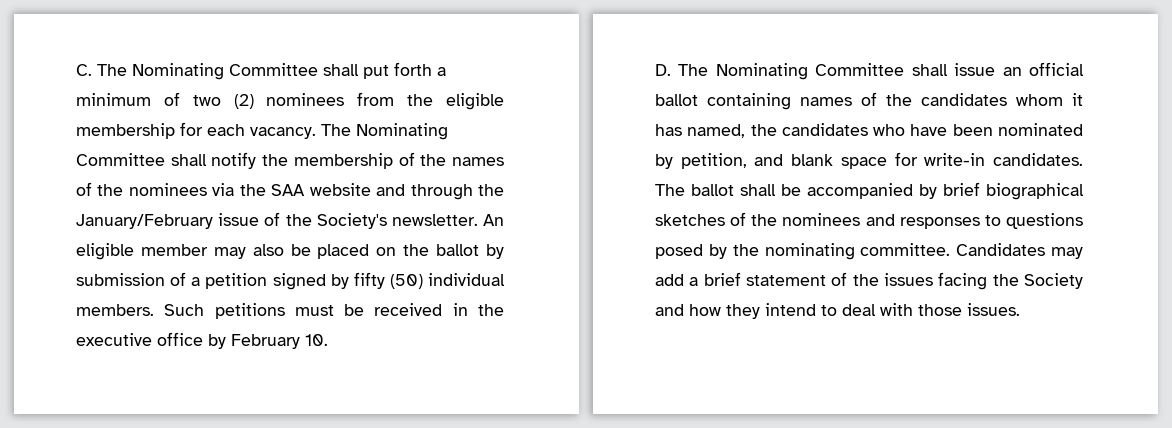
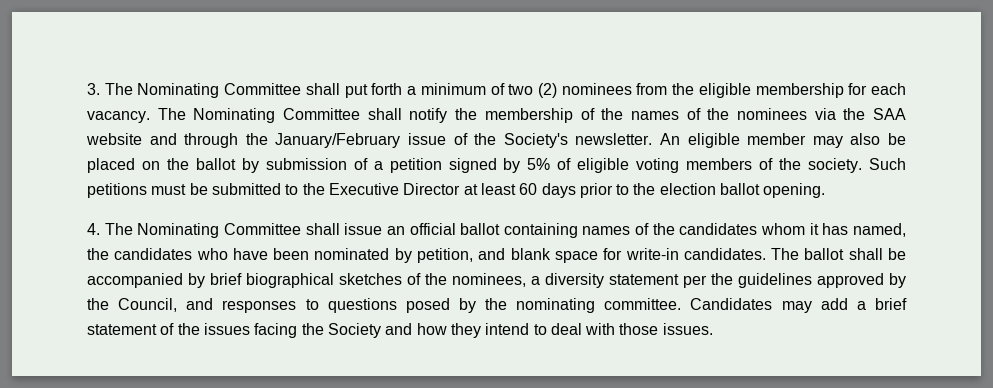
- C. The Nominating Committee shall put forth a minimum of two (2) nominees from the eligible membership for each vacancy.
+ 3. The Nominating Committee shall put forth a minimum of two (2) nominees from the eligible membership for each vacancy.
- An eligible member may also be placed on the ballot by submission of a petition signed by fifty (50) individual members. Such petitions must be received in the executive office by February 10.
- D. The Nominating Committee shall issue an official ballot containing names of the candidates whom it has named, the candidates who have been nominated by petition, and blank space for write-in candidates.
+ An eligible member may also be placed on the ballot by submission of a petition signed by 5% of eligible voting members of the society. Such petitions must be submitted to the Executive Director at least 60 days prior to the election ballot opening.
+ 4. The Nominating Committee shall issue an official ballot containing names of the candidates whom it has named, the candidates who have been nominated by petition, and blank space for write-in candidates.
- The ballot shall be accompanied by brief biographical sketches of the nominees and responses to questions posed by the nominating committee.
+ The ballot shall be accompanied by brief biographical sketches of the nominees, a diversity statement per the guidelines approved by the Council, and responses to questions posed by the nominating committee.

